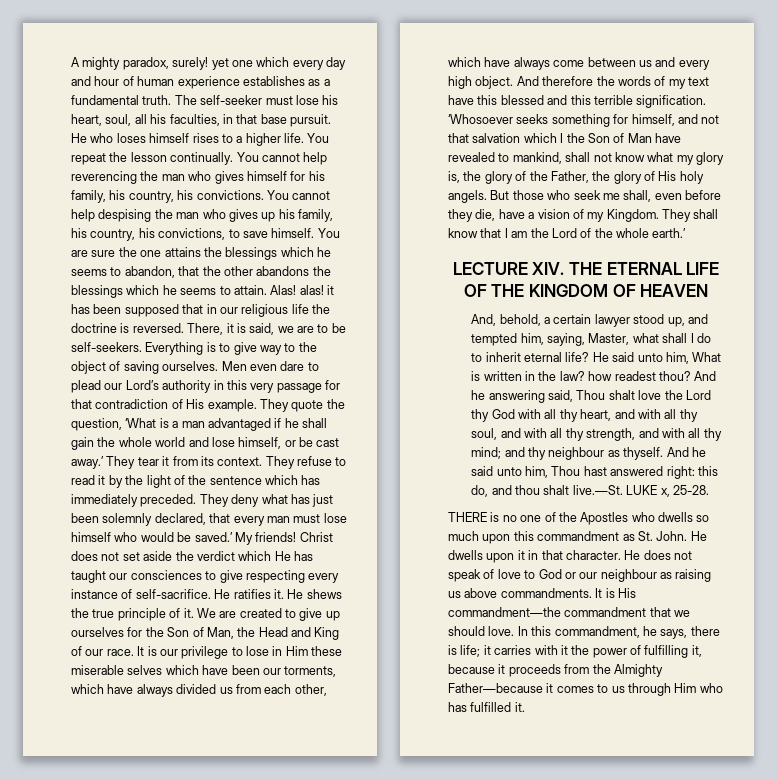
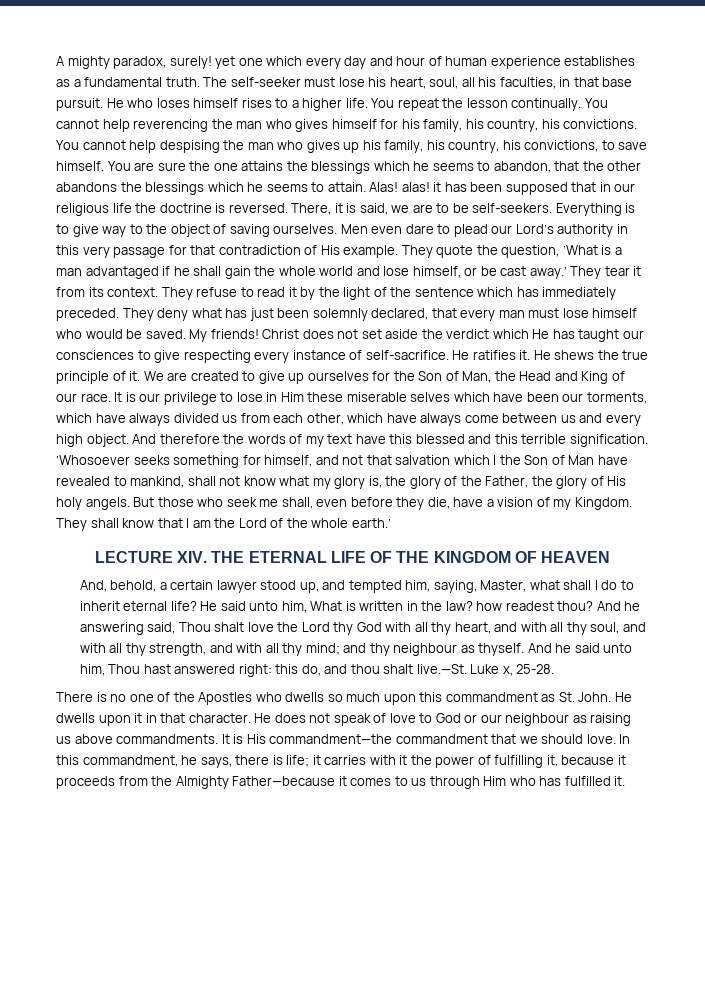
- They deny what has just been solemnly declared, that every man must lose himself who would be saved.’
+ They deny what has just been solemnly declared, that every man must lose himself who would be saved.
- And he said unto him, Thou hast answered right: this do, and thou shalt live.—St. LUKE x, 25-28.
+ And he said unto him, Thou hast answered right: this do, and thou shalt live.—St. Luke x, 25-28.
- THERE is no one of the Apostles who dwells so much upon this commandment as St. John.
+ There is no one of the Apostles who dwells so much upon this commandment as St. John.

